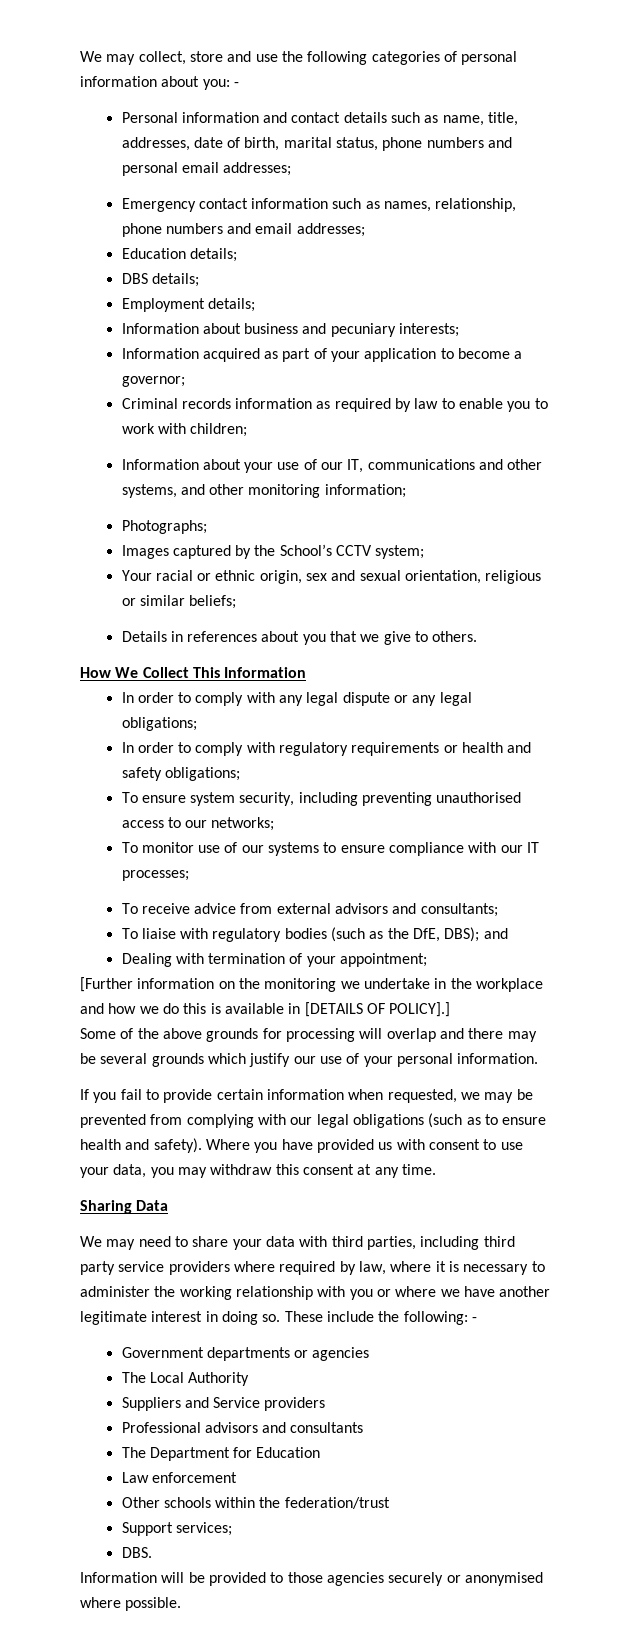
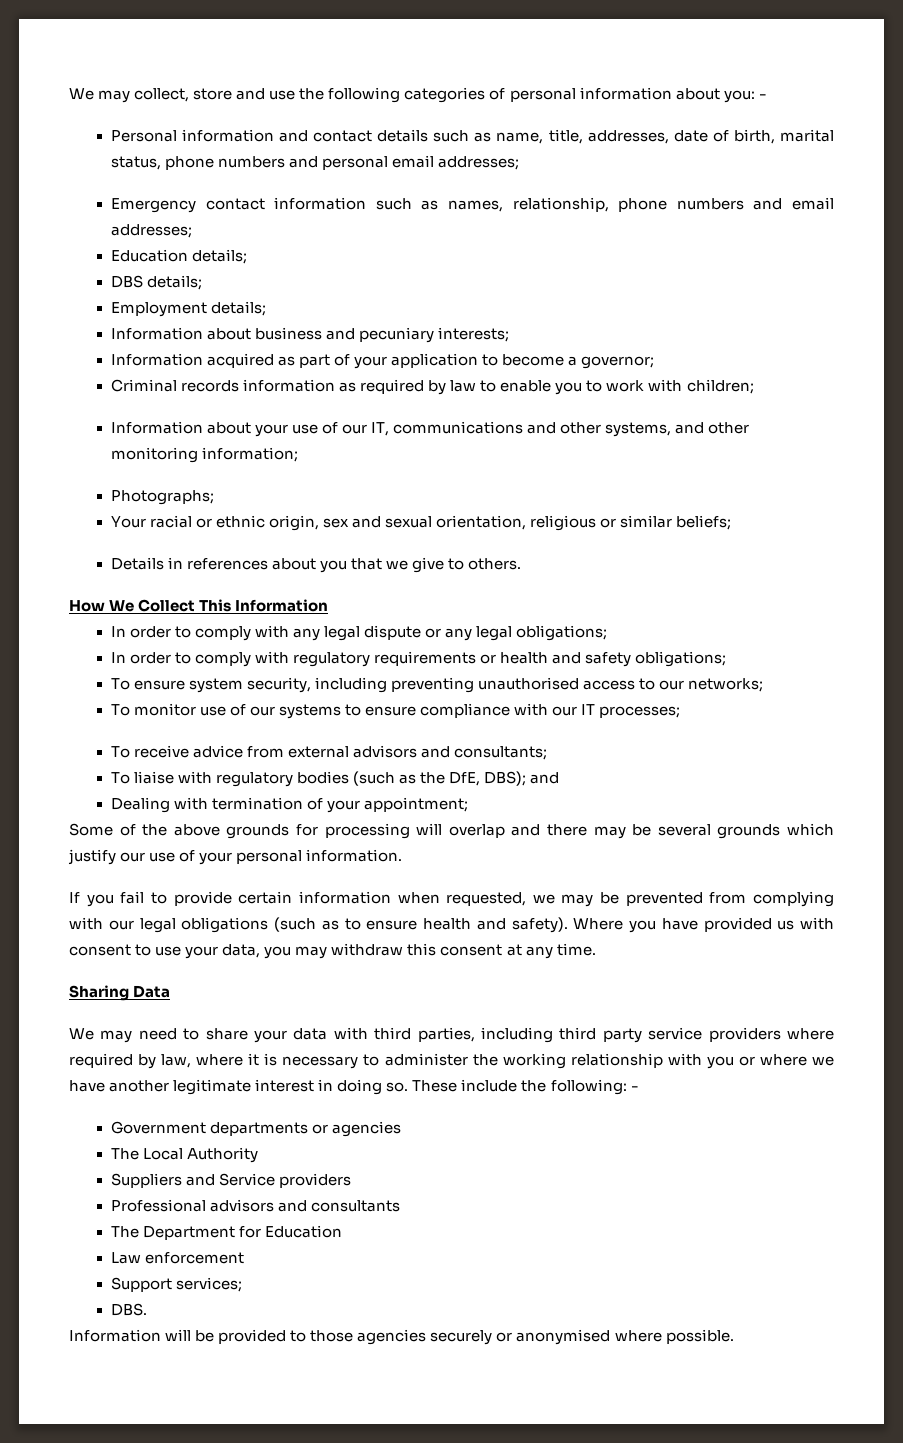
- Images captured by the School’s CCTV system;
- [Further information on the monitoring we undertake in the workplace and how we do this is available in [DETAILS OF POLICY].]
- Other schools within the federation/trust

